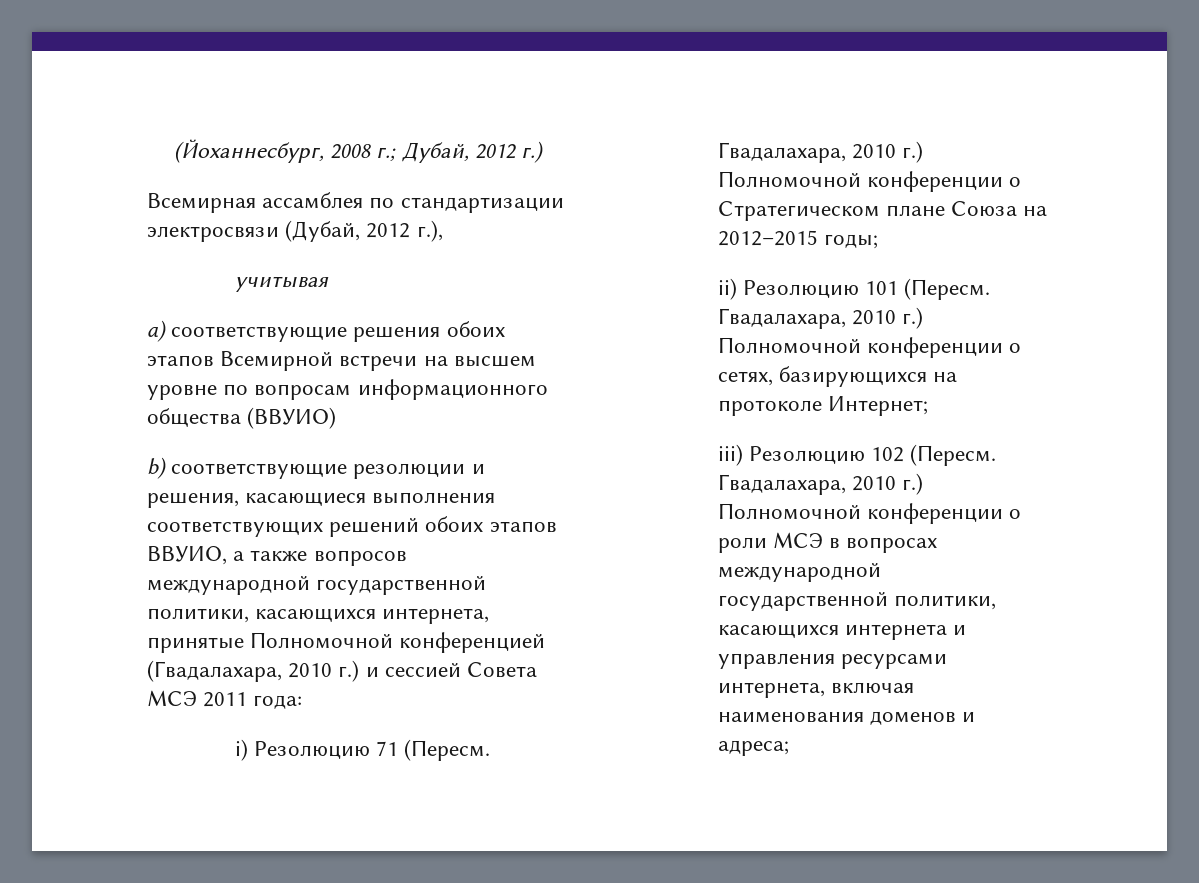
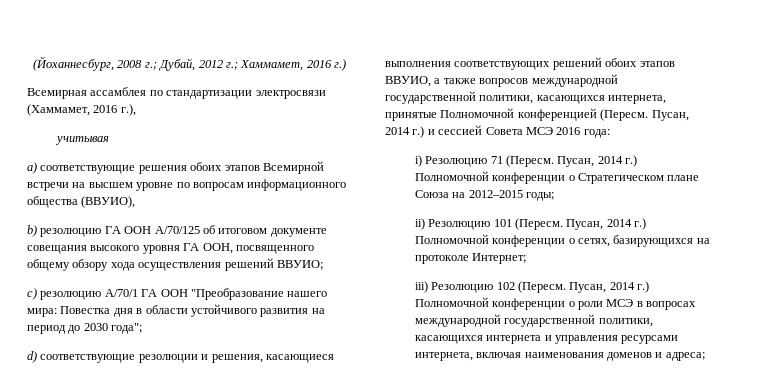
- (Йоханнесбург, 2008 г.; Дубай, 2012 г.)
+ (Йоханнесбург, 2008 г.; Дубай, 2012 г.; Хаммамет, 2016 г.)
- Всемирная ассамблея по стандартизации электросвязи (Дубай, 2012 г.),
+ Всемирная ассамблея по стандартизации электросвязи (Хаммамет, 2016 г.),
- a) соответствующие решения обоих этапов Всемирной встречи на высшем уровне по вопросам информационного общества (ВВУИО)
+ a) соответствующие решения обоих этапов Всемирной встречи на высшем уровне по вопросам информационного общества (ВВУИО),
- b) соответствующие резолюции и решения, касающиеся выполнения соответствующих решений обоих этапов ВВУИО, а также вопросов международной государственной политики, касающихся интернета, принятые Полномочной конференцией (Гвадалахара, 2010 г.) и сессией Совета МСЭ 2011 года:
+ b) резолюцию ГА ООН А/70/125 об итоговом документе совещания высокого уровня ГА ООН, посвященного общему обзору хода осуществления решений ВВУИО;
+ c) резолюцию A/70/1 ГА ООН "Преобразование нашего мира: Повестка дня в области устойчивого развития на период до 2030 года";
+ d) соответствующие резолюции и решения, касающиеся выполнения соответствующих решений обоих этапов ВВУИО, а также вопросов международной государственной политики, касающихся интернета, принятые Полномочной конференцией (Пересм. Пусан, 2014 г.) и сессией Совета МСЭ 2016 года:
- Гвадалахара, 2010 г.) Полномочной конференции о Стратегическом плане Союза на 2012–2015 годы;
+ Пусан, 2014 г.) Полномочной конференции о Стратегическом плане Союза на 2012–2015 годы;
- Гвадалахара, 2010 г.) Полномочной конференции о сетях, базирующихся на протоколе Интернет;
+ Пусан, 2014 г.) Полномочной конференции о сетях, базирующихся на протоколе Интернет;
- Гвадалахара, 2010 г.) Полномочной конференции о роли МСЭ в вопросах международной государственной политики, касающихся интернета и управления ресурсами интернета, включая наименования доменов и адреса;
+ Пусан, 2014 г.) Полномочной конференции о роли МСЭ в вопросах международной государственной политики, касающихся интернета и управления ресурсами интернета, включая наименования доменов и адреса;

